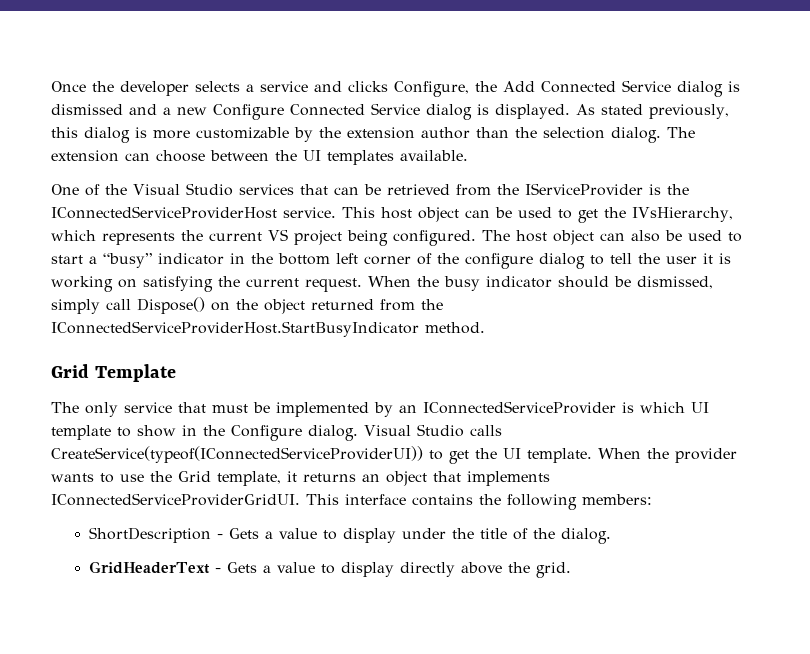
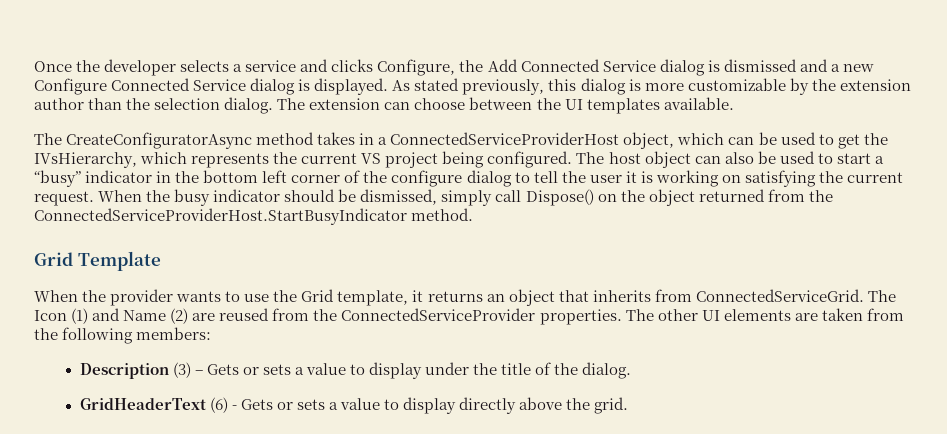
- One of the Visual Studio services that can be retrieved from the IServiceProvider is the IConnectedServiceProviderHost service. This host object can be used to get the IVsHierarchy, which represents the current VS project being configured.
+ The CreateConfiguratorAsync method takes in a ConnectedServiceProviderHost object, which can be used to get the IVsHierarchy, which represents the current VS project being configured.
- When the busy indicator should be dismissed, simply call Dispose() on the object returned from the IConnectedServiceProviderHost.StartBusyIndicator method.
+ When the busy indicator should be dismissed, simply call Dispose() on the object returned from the ConnectedServiceProviderHost.StartBusyIndicator method.
- The only service that must be implemented by an IConnectedServiceProvider is which UI template to show in the Configure dialog. Visual Studio calls CreateService(typeof(IConnectedServiceProviderUI)) to get the UI template. When the provider wants to use the Grid template, it returns an object that implements IConnectedServiceProviderGridUI. This interface contains the following members:
- ShortDescription - Gets a value to display under the title of the dialog.
+ When the provider wants to use the Grid template, it returns an object that inherits from ConnectedServiceGrid. The Icon (1) and Name (2) are reused from the ConnectedServiceProvider properties. The other UI elements are taken from the following members:
+ Description (3) – Gets or sets a value to display under the title of the dialog.
- GridHeaderText - Gets a value to display directly above the grid.
+ GridHeaderText (6) - Gets or sets a value to display directly above the grid.

